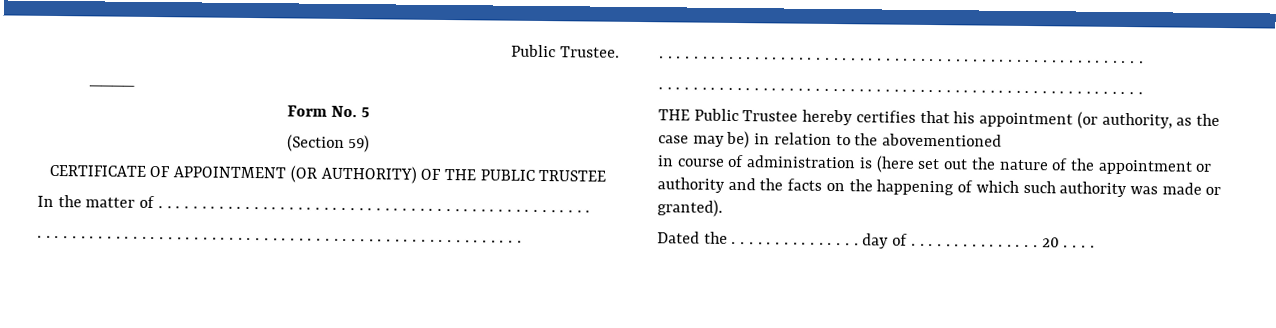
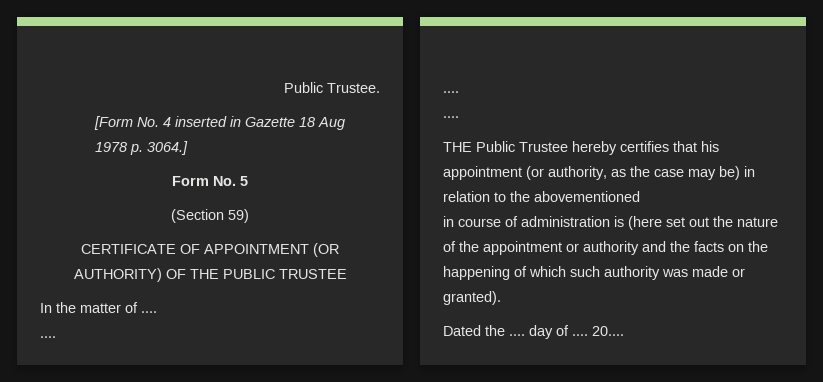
- ____
+ [Form No. 4 inserted in Gazette 18 Aug 1978 p. 3064.]
- In the matter of . . . . . . . . . . . . . . . . . . . . . . . . . . . . . . . . . . . . . . . . . . . . . . . . . .
- . . . . . . . . . . . . . . . . . . . . . . . . . . . . . . . . . . . . . . . . . . . . . . . . . . . . . . . .
- . . . . . . . . . . . . . . . . . . . . . . . . . . . . . . . . . . . . . . . . . . . . . . . . . . . . . . . .
- . . . . . . . . . . . . . . . . . . . . . . . . . . . . . . . . . . . . . . . . . . . . . . . . . . . . . . . .
+ In the matter of ....
+ ....
+ ....
+ ....
- Dated the . . . . . . . . . . . . . . . day of . . . . . . . . . . . . . . . 20 . . . .
+ Dated the .... day of .... 20....

